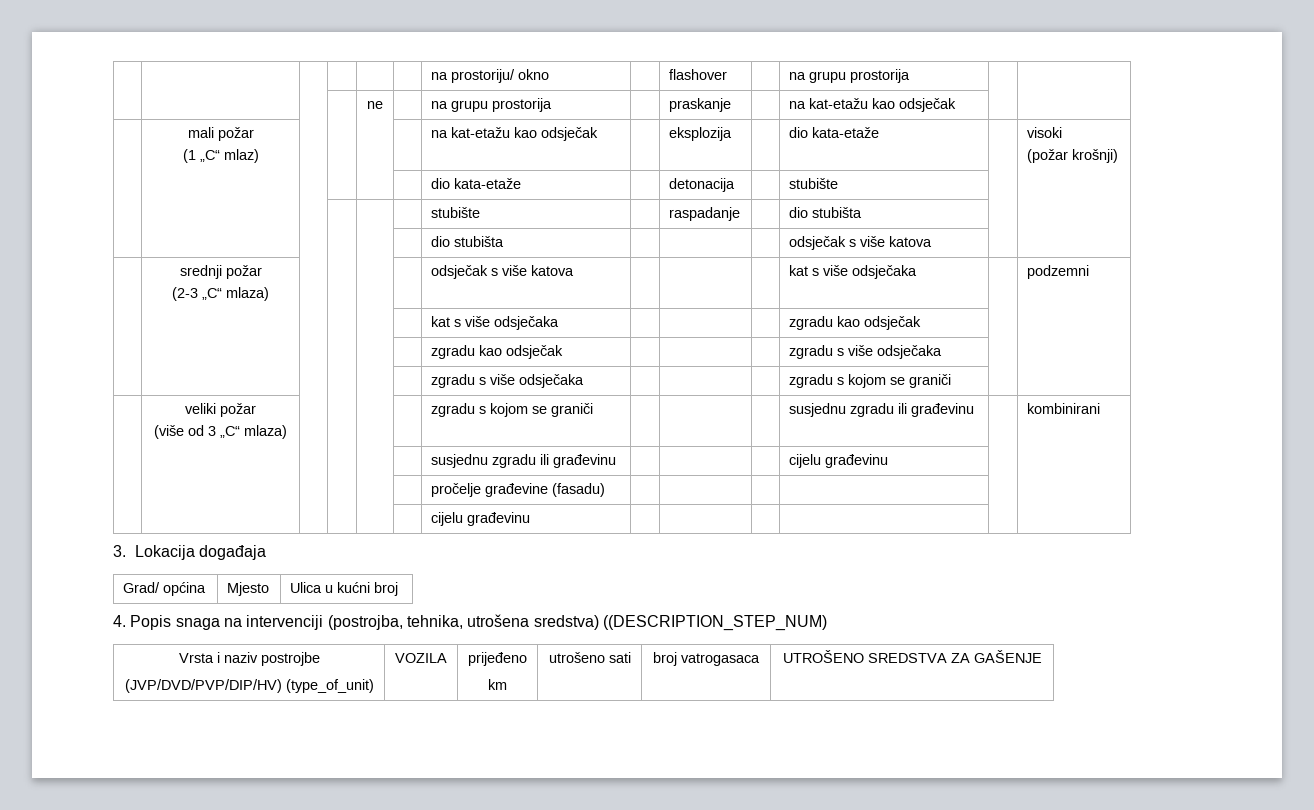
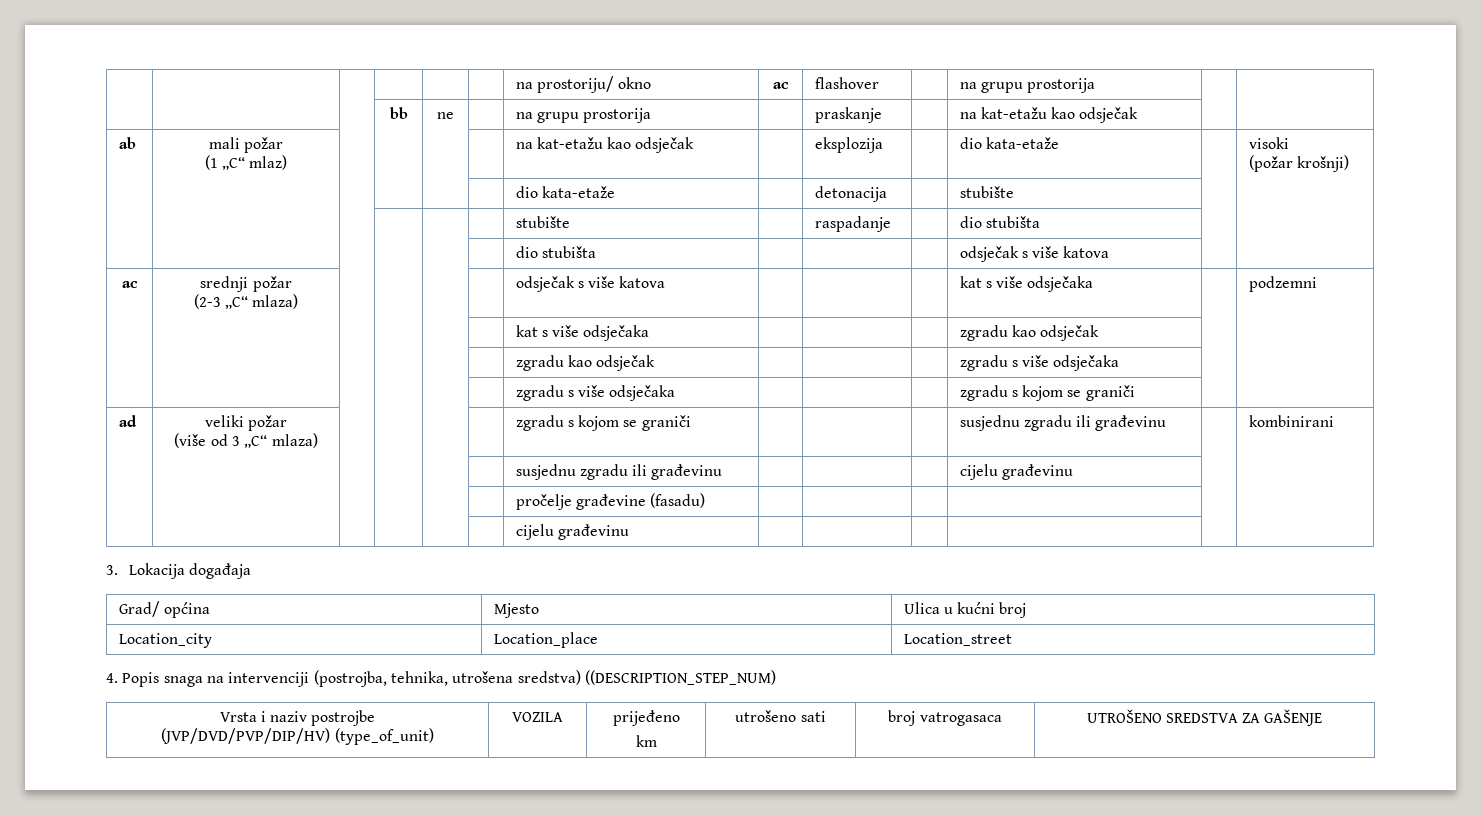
- | | | | | | na prostoriju/ okno | | flashover | | na grupu prostorija | |
+ | | | | | | na prostoriju/ okno | ac | flashover | | na grupu prostorija | |
- | | | | ne | | na grupu prostorija | | praskanje | | na kat-etažu kao odsječak | |
+ | | | bb | ne | | na grupu prostorija | | praskanje | | na kat-etažu kao odsječak | |
- | mali požar
+ ab | mali požar
- | srednji požar
+ ac | srednji požar
- | veliki požar
+ ad | veliki požar
+ Location_city | Location_place | Location_street

